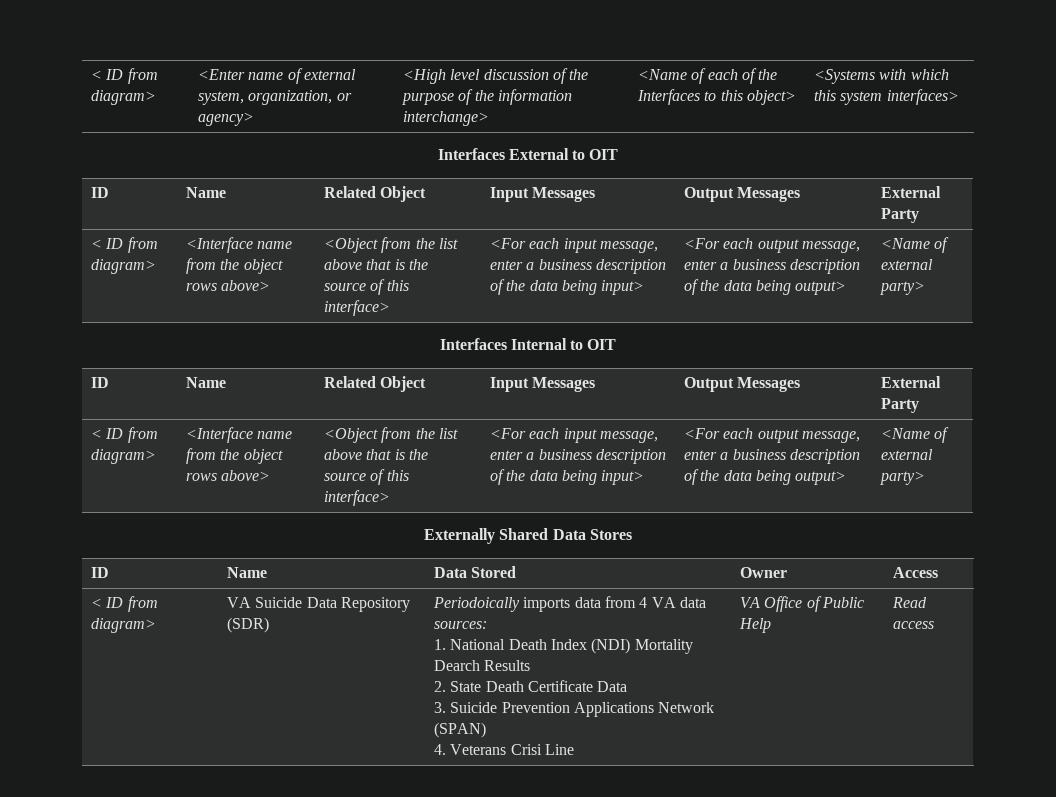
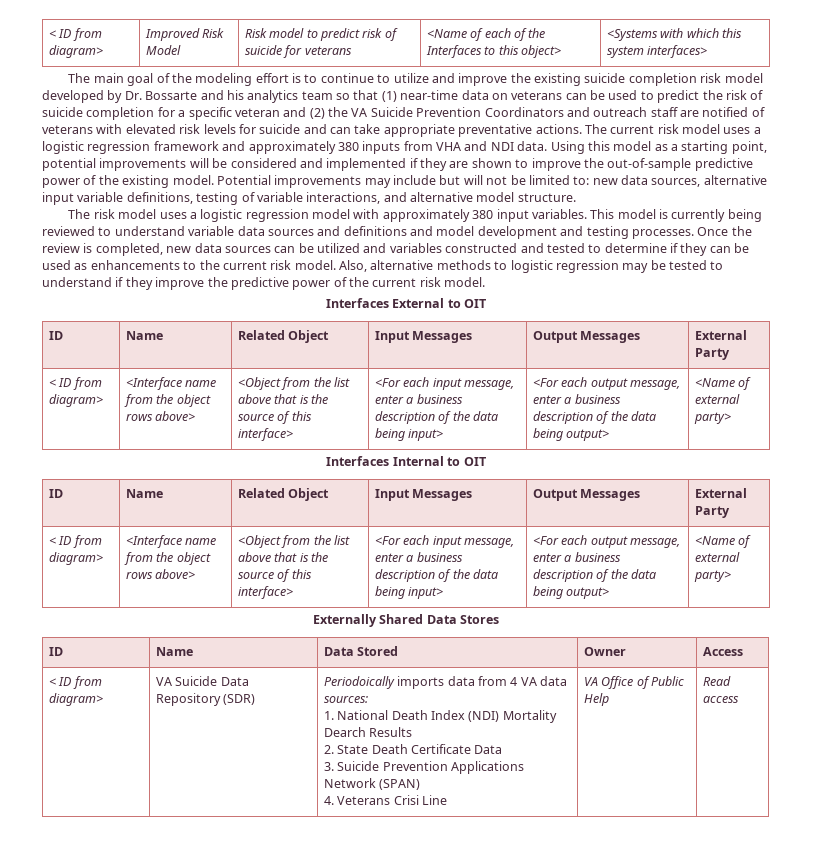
- < ID from diagram> | <Enter name of external system, organization, or agency> | <High level discussion of the purpose of the information interchange> | <Name of each of the Interfaces to this object> | <Systems with which this system interfaces>
+ < ID from diagram> | Improved Risk Model | Risk model to predict risk of suicide for veterans | <Name of each of the Interfaces to this object> | <Systems with which this system interfaces>
+ The main goal of the modeling effort is to continue to utilize and improve the existing suicide completion risk model developed by Dr. Bossarte and his analytics team so that (1) near-time data on veterans can be used to predict the risk of suicide completion for a specific veteran and (2) the VA Suicide Prevention Coordinators and outreach staff are notified of veterans with elevated risk levels for suicide and can take appropriate preventative actions. The current risk model uses a logistic regression framework and approximately 380 inputs from VHA and NDI data. Using this model as a starting point, potential improvements will be considered and implemented if they are shown to improve the out-of-sample predictive power of the existing model. Potential improvements may include but will not be limited to: new data sources, alternative input variable definitions, testing of variable interactions, and alternative model structure.
+ The risk model uses a logistic regression model with approximately 380 input variables. This model is currently being reviewed to understand variable data sources and definitions and model development and testing processes. Once the review is completed, new data sources can be utilized and variables constructed and tested to determine if they can be used as enhancements to the current risk model. Also, alternative methods to logistic regression may be tested to understand if they improve the predictive power of the current risk model.

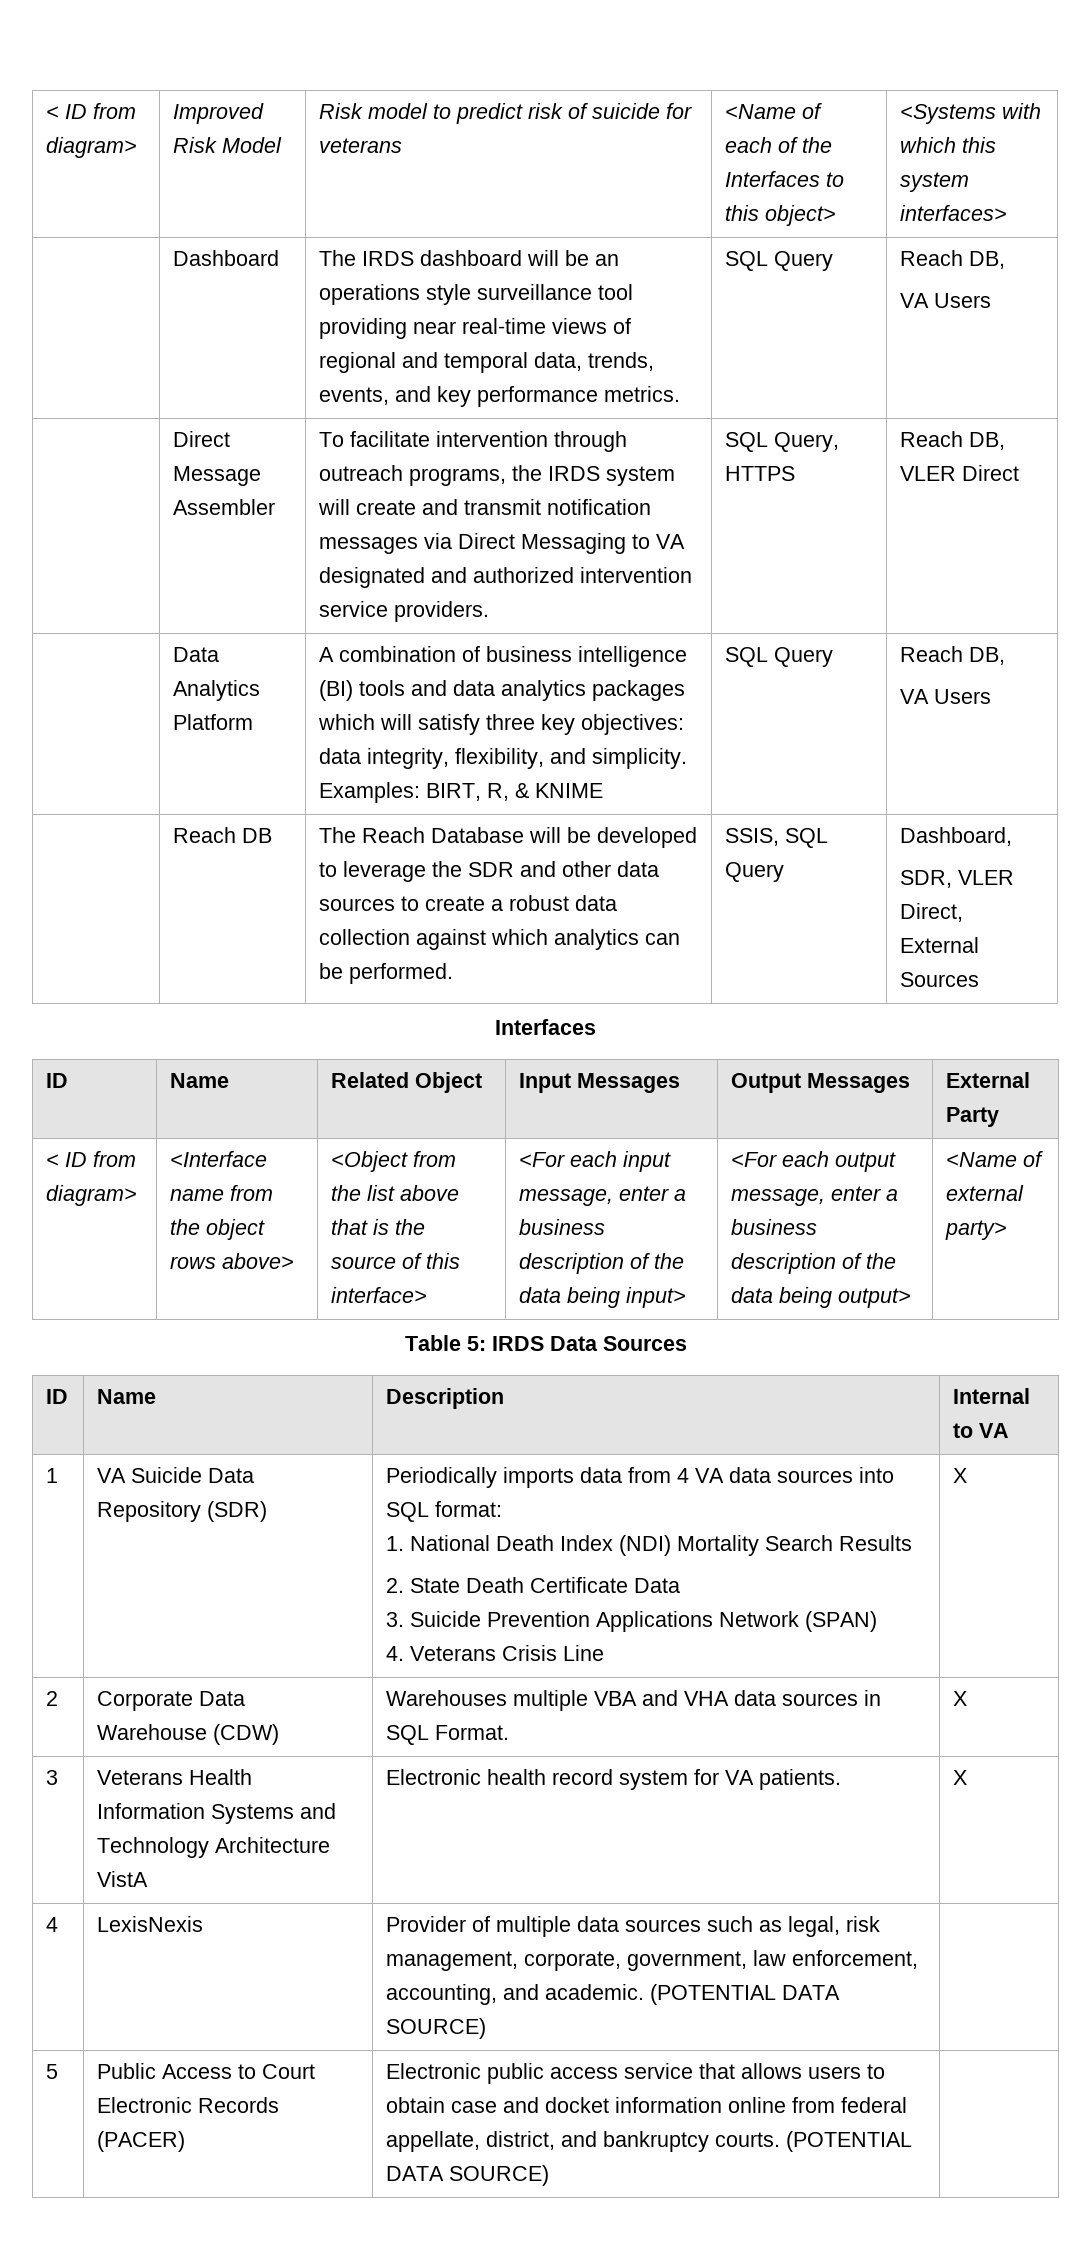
- The main goal of the modeling effort is to continue to utilize and improve the existing suicide completion risk model developed by Dr. Bossarte and his analytics team so that (1) near-time data on veterans can be used to predict the risk of suicide completion for a specific veteran and (2) the VA Suicide Prevention Coordinators and outreach staff are notified of veterans with elevated risk levels for suicide and can take appropriate preventative actions. The current risk model uses a logistic regression framework and approximately 380 inputs from VHA and NDI data. Using this model as a starting point, potential improvements will be considered and implemented if they are shown to improve the out-of-sample predictive power of the existing model. Potential improvements may include but will not be limited to: new data sources, alternative input variable definitions, testing of variable interactions, and alternative model structure.
- The risk model uses a logistic regression model with approximately 380 input variables. This model is currently being reviewed to understand variable data sources and definitions and model development and testing processes. Once the review is completed, new data sources can be utilized and variables constructed and tested to determine if they can be used as enhancements to the current risk model. Also, alternative methods to logistic regression may be tested to understand if they improve the predictive power of the current risk model.
- Interfaces External to OIT
+ | Dashboard | The IRDS dashboard will be an operations style surveillance tool providing near real-time views of regional and temporal data, trends, events, and key performance metrics. | SQL Query | Reach DB,
+ VA Users
+ | Direct Message Assembler | To facilitate intervention through outreach programs, the IRDS system will create and transmit notification messages via Direct Messaging to VA designated and authorized intervention service providers. | SQL Query, HTTPS | Reach DB, VLER Direct
+ | Data Analytics Platform | A combination of business intelligence (BI) tools and data analytics packages which will satisfy three key objectives: data integrity, flexibility, and simplicity. Examples: BIRT, R, & KNIME | SQL Query | Reach DB,
+ VA Users
+ | Reach DB | The Reach Database will be developed to leverage the SDR and other data sources to create a robust data collection against which analytics can be performed. | SSIS, SQL Query | Dashboard,
+ SDR, VLER Direct, External Sources
+ Interfaces
- Interfaces Internal to OIT
- ID | Name | Related Object | Input Messages | Output Messages | External Party
- < ID from diagram> | <Interface name from the object rows above> | <Object from the list above that is the source of this interface> | <For each input message, enter a business description of the data being input> | <For each output message, enter a business description of the data being output> | <Name of external party>
- Externally Shared Data Stores
- ID | Name | Data Stored | Owner | Access
- < ID from diagram>
+ Table 5: IRDS Data Sources
+ ID | Name | Description | Internal to VA
+ 1
- Periodoically imports data from 4 VA data sources:
+ Periodically imports data from 4 VA data sources into SQL format:
- 1. National Death Index (NDI) Mortality Dearch Results
+ 1. National Death Index (NDI) Mortality Search Results
- 4. Veterans Crisi Line | VA Office of Public Help | Read access
+ 4. Veterans Crisis Line | X
+ 2 | Corporate Data Warehouse (CDW) | Warehouses multiple VBA and VHA data sources in SQL Format. | X
+ 3 | Veterans Health Information Systems and Technology Architecture VistA | Electronic health record system for VA patients. | X
+ 4 | LexisNexis | Provider of multiple data sources such as legal, risk management, corporate, government, law enforcement, accounting, and academic. (POTENTIAL DATA SOURCE) |
+ 5 | Public Access to Court Electronic Records (PACER) | Electronic public access service that allows users to obtain case and docket information online from federal appellate, district, and bankruptcy courts. (POTENTIAL DATA SOURCE) |

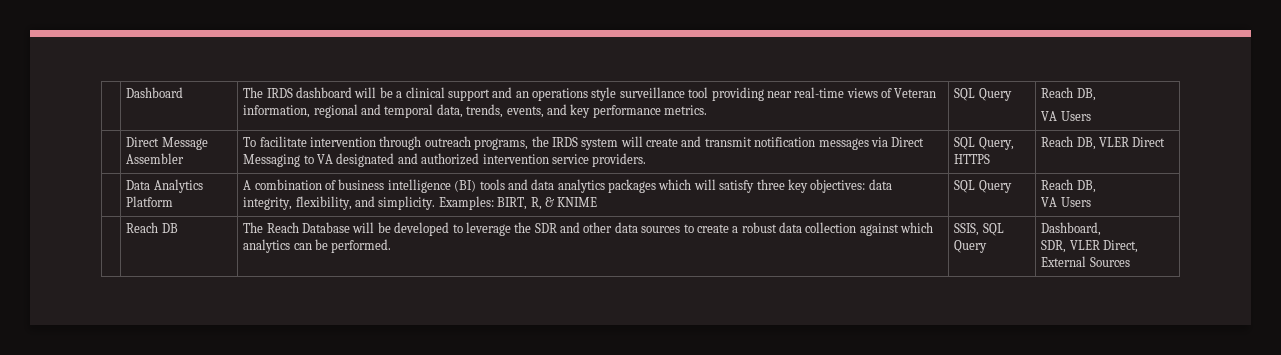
- < ID from diagram> | Improved Risk Model | Risk model to predict risk of suicide for veterans | <Name of each of the Interfaces to this object> | <Systems with which this system interfaces>
- | Dashboard | The IRDS dashboard will be an operations style surveillance tool providing near real-time views of regional and temporal data, trends, events, and key performance metrics. | SQL Query | Reach DB,
+ | Dashboard | The IRDS dashboard will be a clinical support and an operations style surveillance tool providing near real-time views of Veteran information, regional and temporal data, trends, events, and key performance metrics. | SQL Query | Reach DB,
  | Reach DB | The Reach Database will be developed to leverage the SDR and other data sources to create a robust data collection against which analytics can be performed. | SSIS, SQL Query | Dashboard,
  SDR, VLER Direct, External Sources
- Interfaces
- ID | Name | Related Object | Input Messages | Output Messages | External Party
- < ID from diagram> | <Interface name from the object rows above> | <Object from the list above that is the source of this interface> | <For each input message, enter a business description of the data being input> | <For each output message, enter a business description of the data being output> | <Name of external party>
- Table 5: IRDS Data Sources
- ID | Name | Description | Internal to VA
- 1 | VA Suicide Data Repository (SDR) | Periodically imports data from 4 VA data sources into SQL format:
- 1. National Death Index (NDI) Mortality Search Results
- 2. State Death Certificate Data
- 3. Suicide Prevention Applications Network (SPAN)
- 4. Veterans Crisis Line | X
- 2 | Corporate Data Warehouse (CDW) | Warehouses multiple VBA and VHA data sources in SQL Format. | X
- 3 | Veterans Health Information Systems and Technology Architecture VistA | Electronic health record system for VA patients. | X
- 4 | LexisNexis | Provider of multiple data sources such as legal, risk management, corporate, government, law enforcement, accounting, and academic. (POTENTIAL DATA SOURCE) |
- 5 | Public Access to Court Electronic Records (PACER) | Electronic public access service that allows users to obtain case and docket information online from federal appellate, district, and bankruptcy courts. (POTENTIAL DATA SOURCE) |

